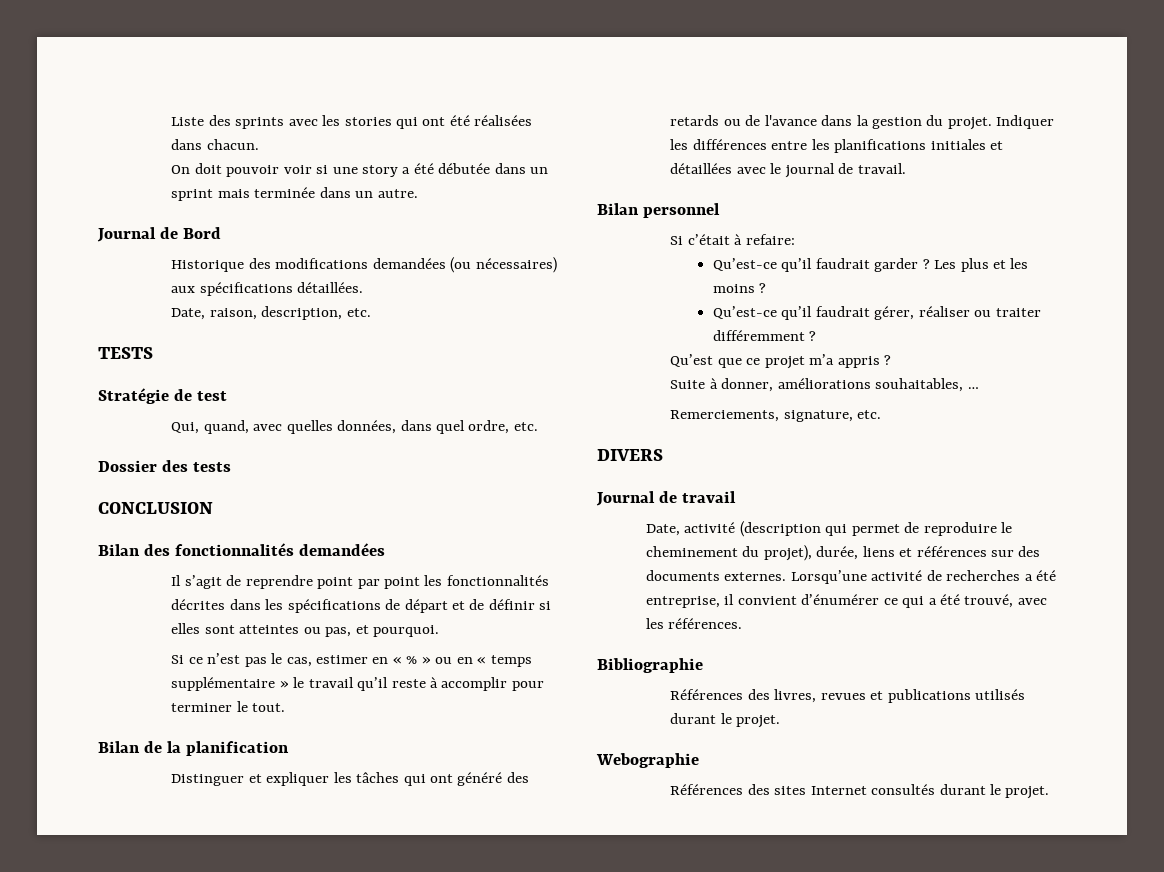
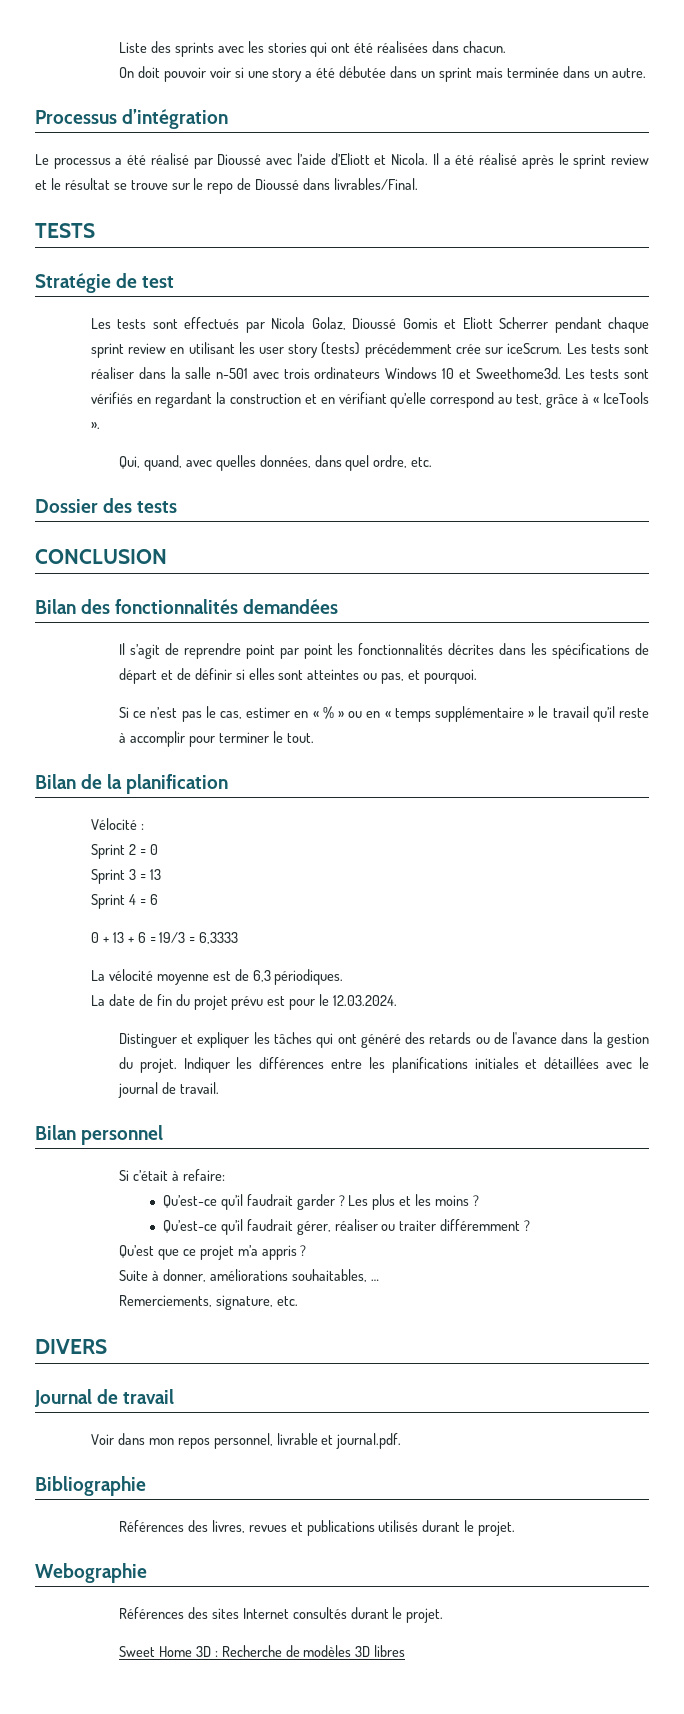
- Journal de Bord
- Historique des modifications demandées (ou nécessaires) aux spécifications détaillées.
- Date, raison, description, etc.
+ Processus d’intégration
+ Le processus a été réalisé par Dioussé avec l’aide d’Eliott et Nicola. Il a été réalisé après le sprint review et le résultat se trouve sur le repo de Dioussé dans livrables/Final.
  TESTS
  Stratégie de test
+ Les tests sont effectués par Nicola Golaz, Dioussé Gomis et Eliott Scherrer pendant chaque sprint review en utilisant les user story (tests) précédemment crée sur iceScrum. Les tests sont réaliser dans la salle n-501 avec trois ordinateurs Windows 10 et Sweethome3d. Les tests sont vérifiés en regardant la construction et en vérifiant qu’elle correspond au test, grâce à « IceTools ».
+ Vélocité :
+ Sprint 2 = 0
+ Sprint 3 = 13
+ Sprint 4 = 6
+ 0 + 13 + 6 = 19/3 = 6,3333
+ La vélocité moyenne est de 6,3 périodiques.
+ La date de fin du projet prévu est pour le 12.03.2024.
- Date, activité (description qui permet de reproduire le cheminement du projet), durée, liens et références sur des documents externes. Lorsqu’une activité de recherches a été entreprise, il convient d’énumérer ce qui a été trouvé, avec les références.
+ Voir dans mon repos personnel, livrable et journal.pdf.
+ Sweet Home 3D : Recherche de modèles 3D libres

